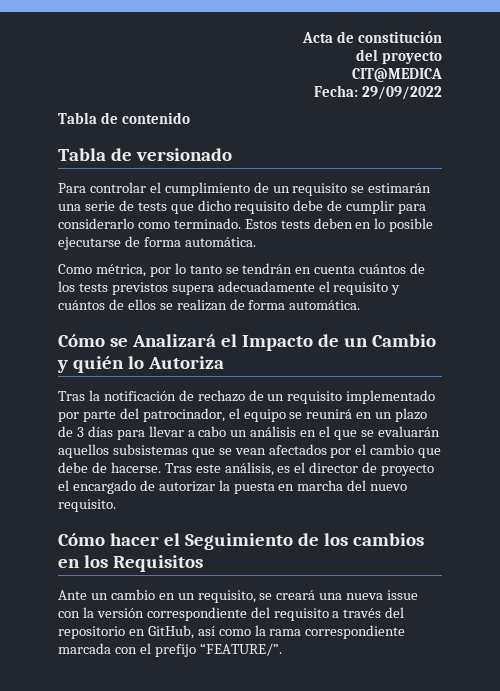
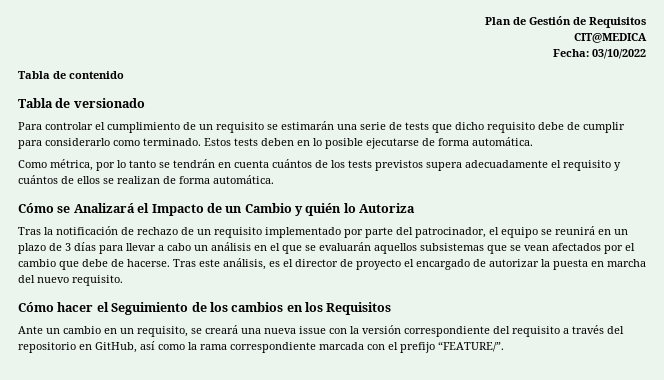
- Acta de constitución
- del proyecto
+ Plan de Gestión de Requisitos
- Fecha: 29/09/2022
+ Fecha: 03/10/2022

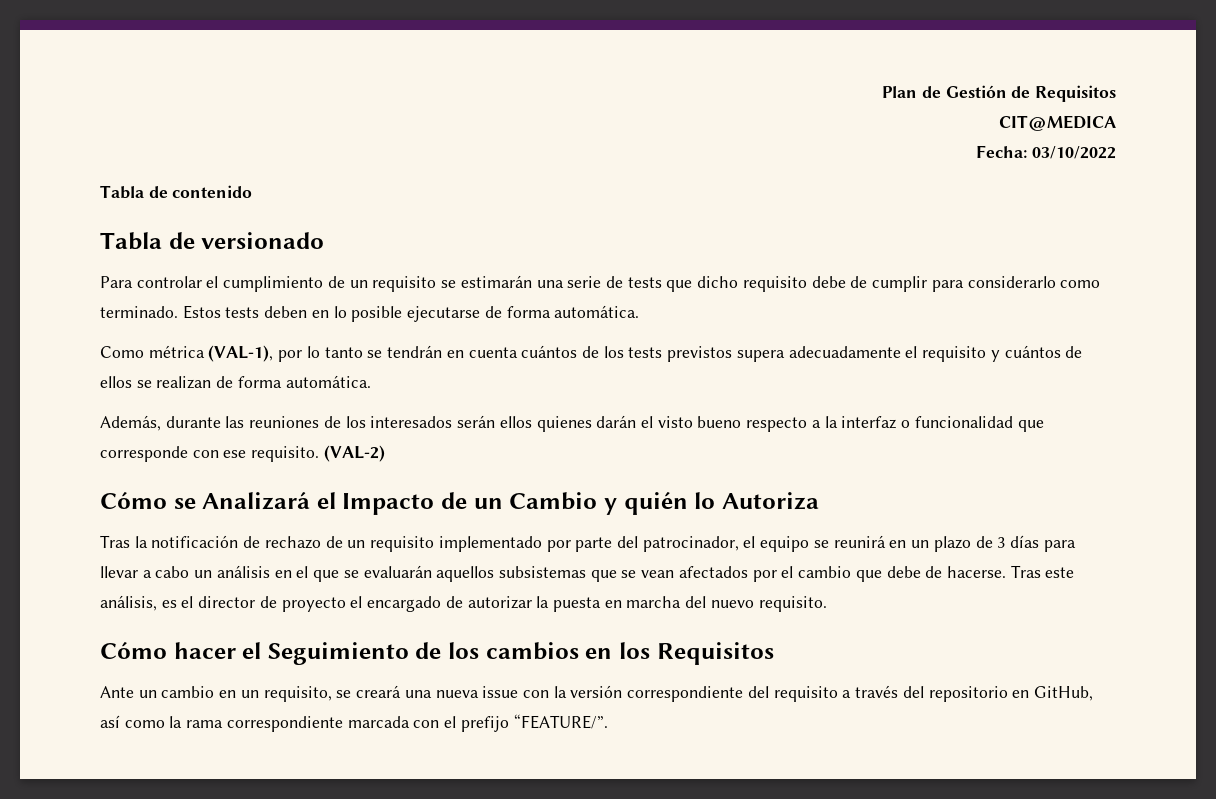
- Como métrica, por lo tanto se tendrán en cuenta cuántos de los tests previstos supera adecuadamente el requisito y cuántos de ellos se realizan de forma automática.
+ Como métrica (VAL-1), por lo tanto se tendrán en cuenta cuántos de los tests previstos supera adecuadamente el requisito y cuántos de ellos se realizan de forma automática.
+ Además, durante las reuniones de los interesados serán ellos quienes darán el visto bueno respecto a la interfaz o funcionalidad que corresponde con ese requisito. (VAL-2)

